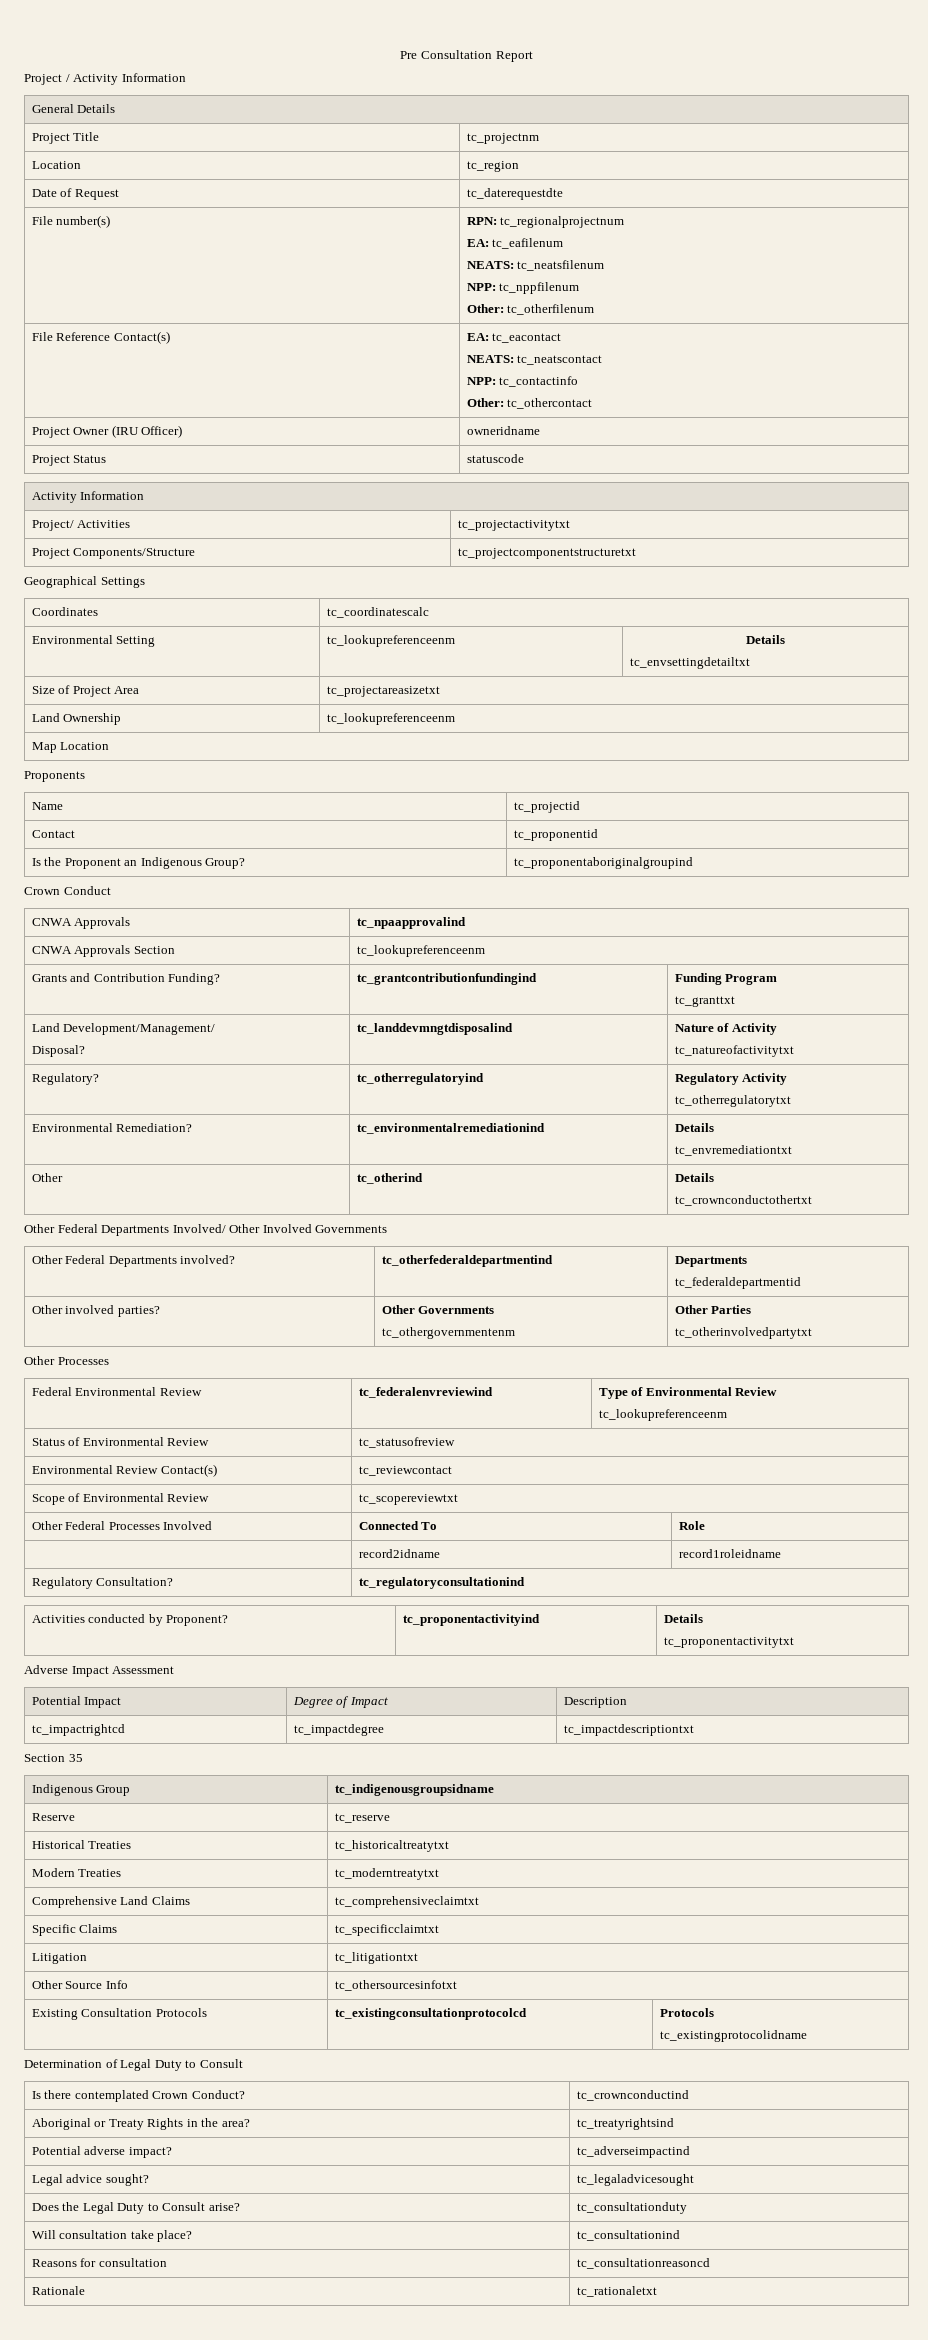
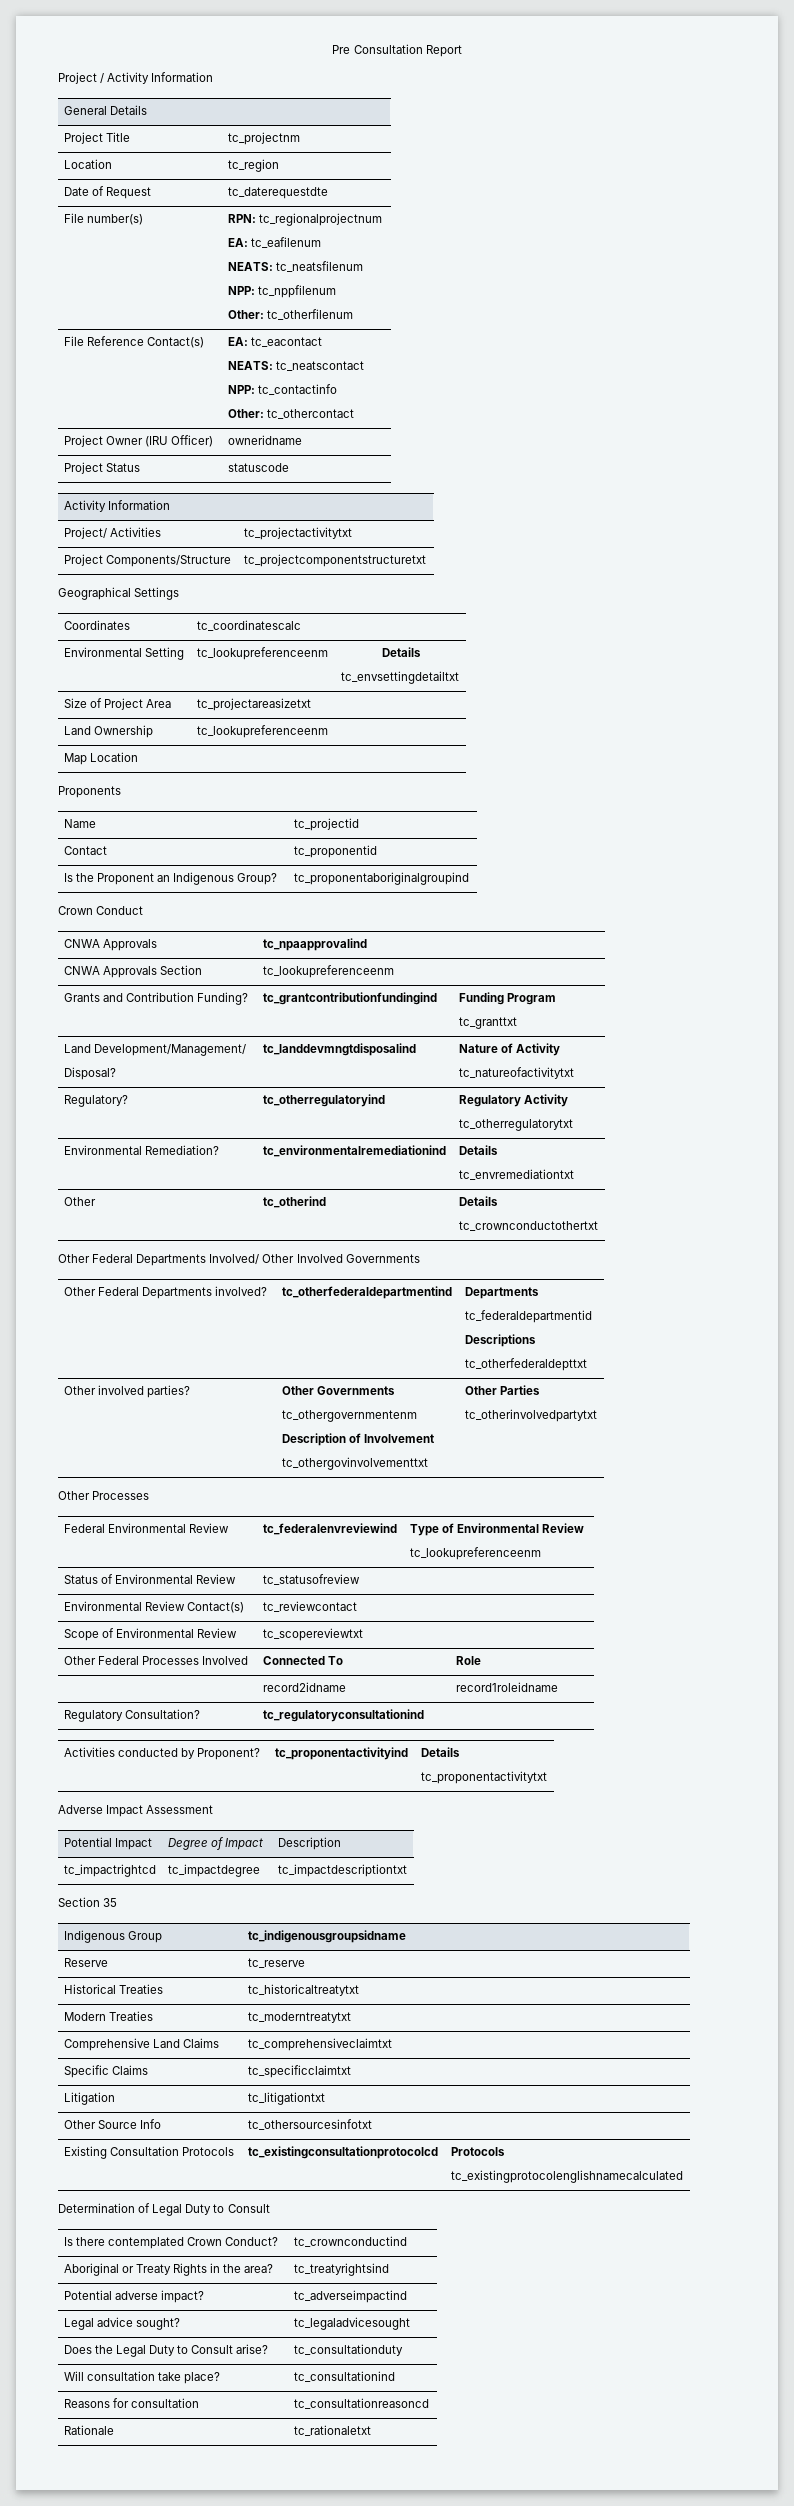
  Other Federal Departments involved? | tc_otherfederaldepartmentind | Departments
  tc_federaldepartmentid
+ Descriptions
+ tc_otherfederaldepttxt
  Other involved parties? | Other Governments
- tc_othergovernmentenm | Other Parties
+ tc_othergovernmentenm
+ Description of Involvement
+ tc_othergovinvolvementtxt | Other Parties
  Existing Consultation Protocols | tc_existingconsultationprotocolcd | Protocols
- tc_existingprotocolidname
+ tc_existingprotocolenglishnamecalculated

